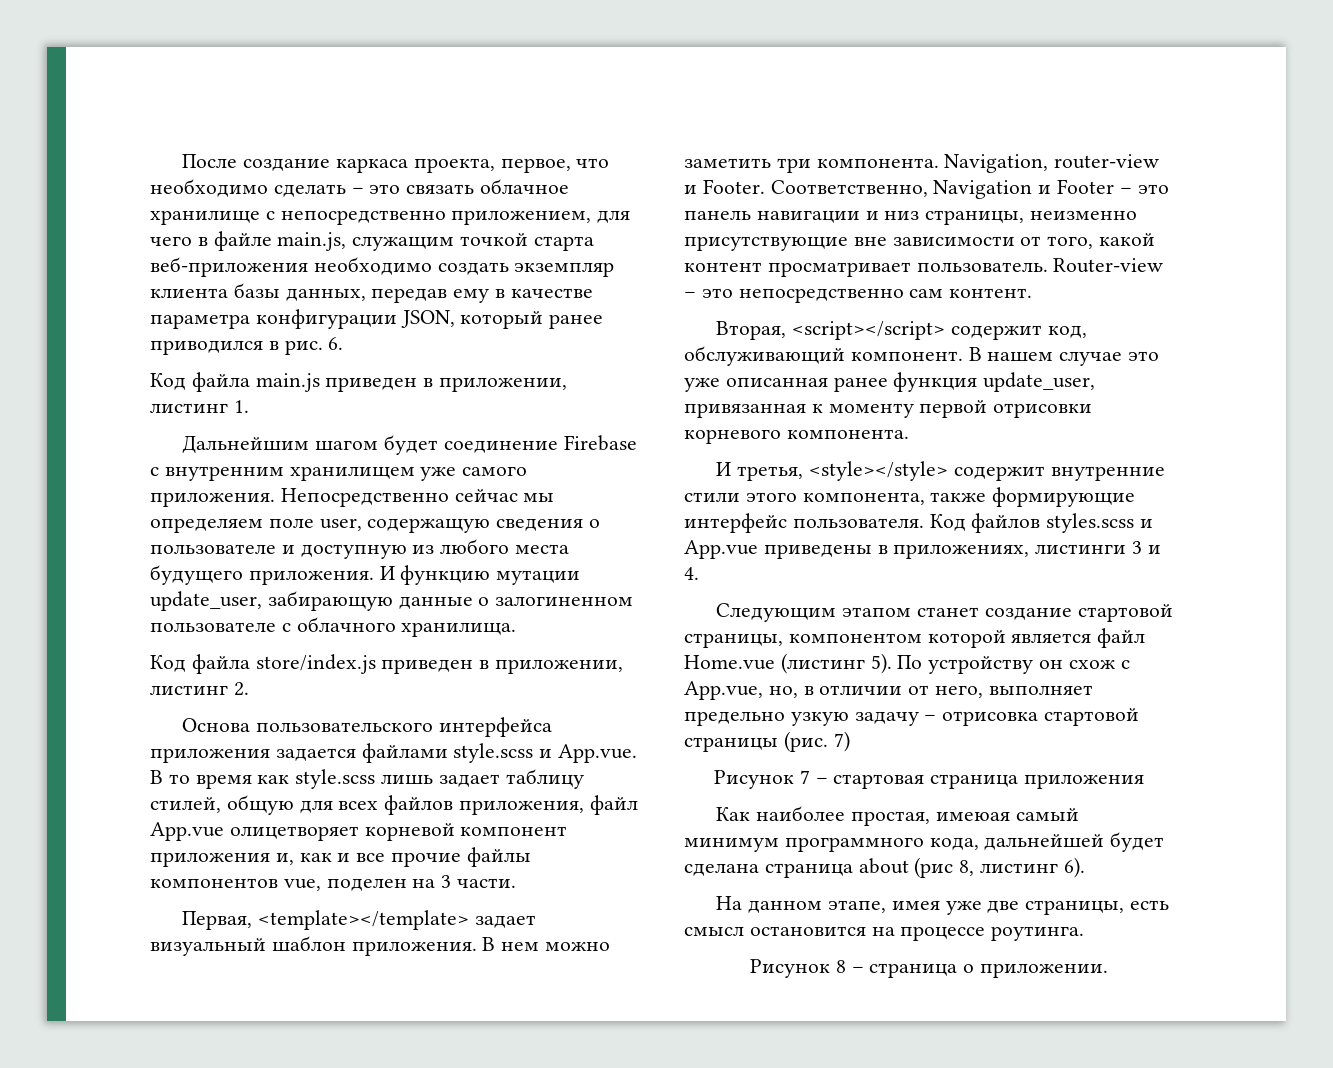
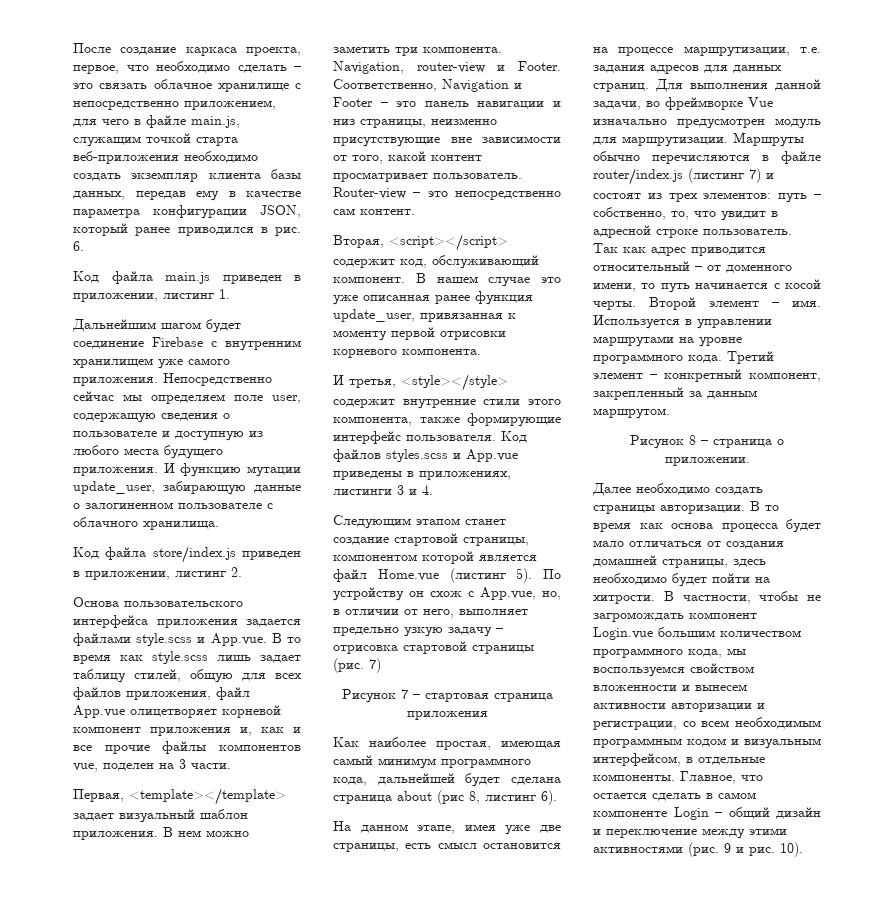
- Как наиболее простая, имеюая самый минимум программного кода, дальнейшей будет сделана страница about (рис 8, листинг 6).
+ Как наиболее простая, имеющая самый минимум программного кода, дальнейшей будет сделана страница about (рис 8, листинг 6).
- На данном этапе, имея уже две страницы, есть смысл остановится на процессе роутинга.
+ На данном этапе, имея уже две страницы, есть смысл остановится на процессе маршрутизации, т.е. задания адресов для данных страниц. Для выполнения данной задачи, во фреймворке Vue изначально предусмотрен модуль для маршрутизации. Маршруты обычно перечисляются в файле router/index.js (листинг 7) и состоят из трех элементов: путь – собственно, то, что увидит в адресной строке пользователь. Так как адрес приводится относительный – от доменного имени, то путь начинается с косой черты. Второй элемент – имя. Используется в управлении маршрутами на уровне программного кода. Третий элемент – конкретный компонент, закрепленный за данным маршрутом.
+ Далее необходимо создать страницы авторизации. В то время как основа процесса будет мало отличаться от создания домашней страницы, здесь необходимо будет пойти на хитрости. В частности, чтобы не загромождать компонент Login.vue большим количеством программного кода, мы воспользуемся свойством вложенности и вынесем активности авторизации и регистрации, со всем необходимым программным кодом и визуальным интерфейсом, в отдельные компоненты. Главное, что остается сделать в самом компоненте Login – общий дизайн и переключение между этими активностями (рис. 9 и рис. 10).

